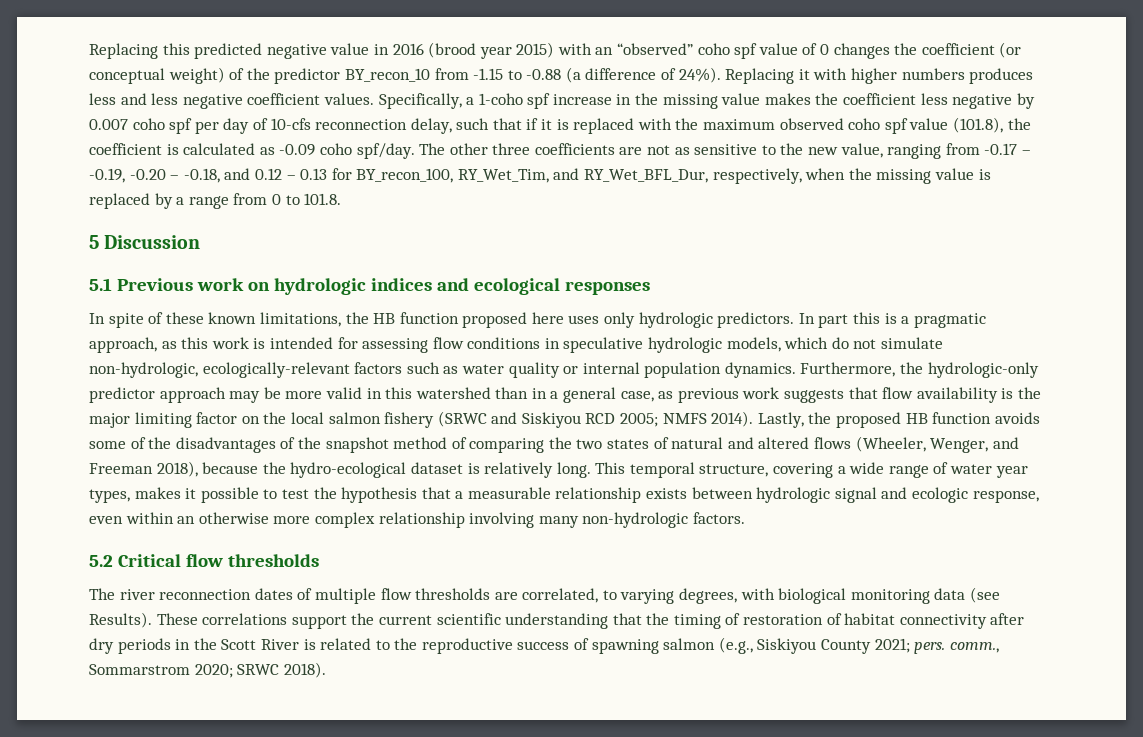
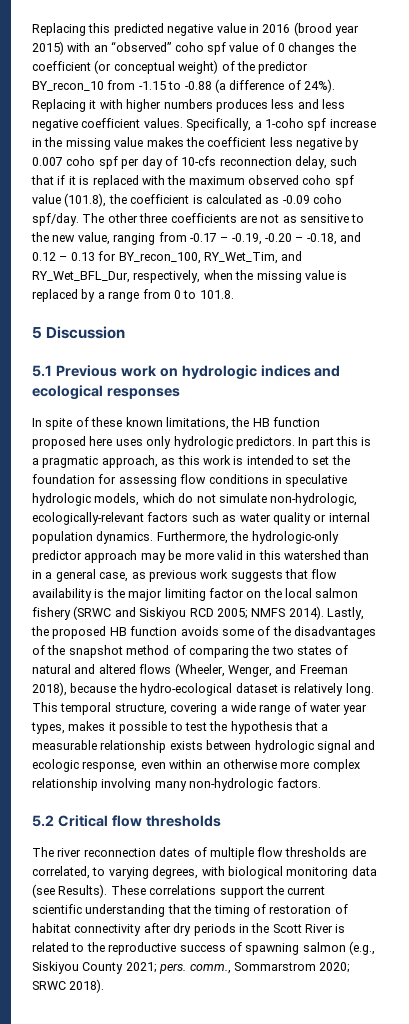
- In part this is a pragmatic approach, as this work is intended for assessing flow conditions in speculative hydrologic models, which do not simulate non-hydrologic, ecologically-relevant factors such as water quality or internal population dynamics.
+ In part this is a pragmatic approach, as this work is intended to set the foundation for assessing flow conditions in speculative hydrologic models, which do not simulate non-hydrologic, ecologically-relevant factors such as water quality or internal population dynamics.

